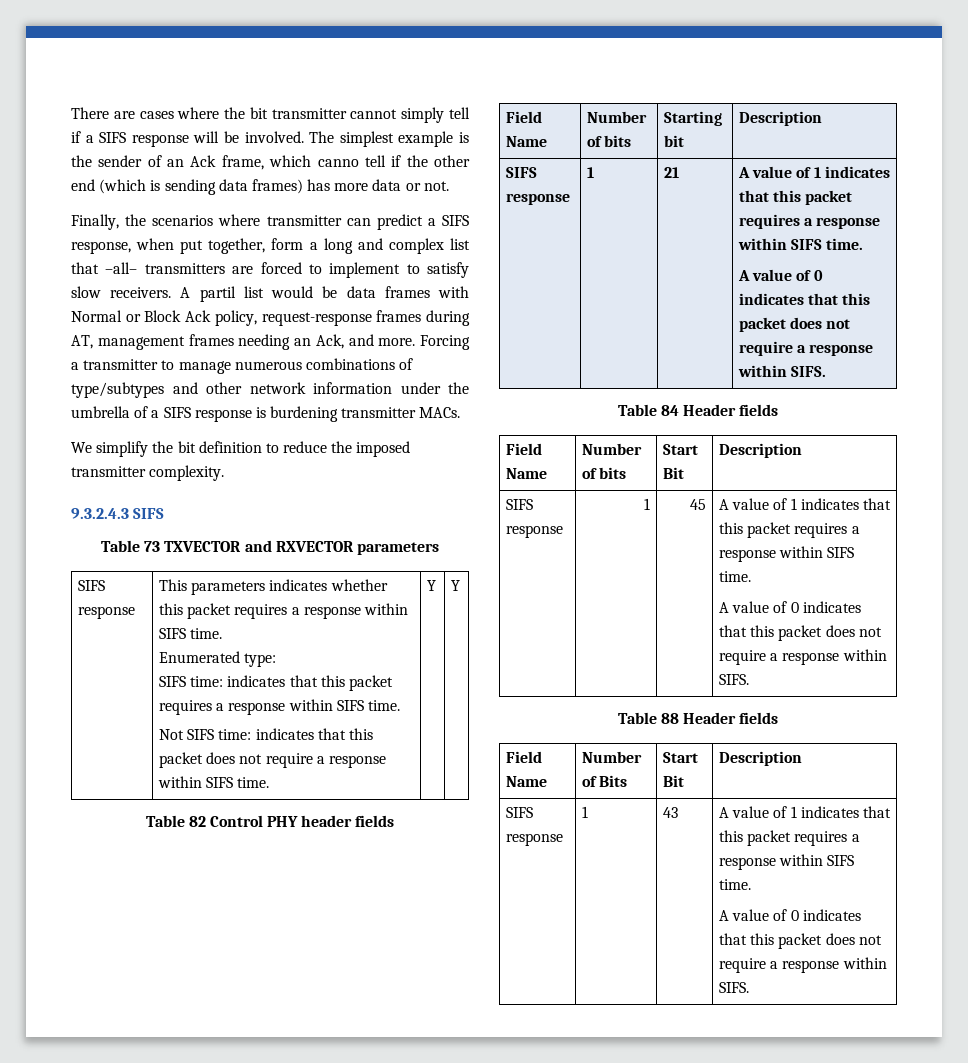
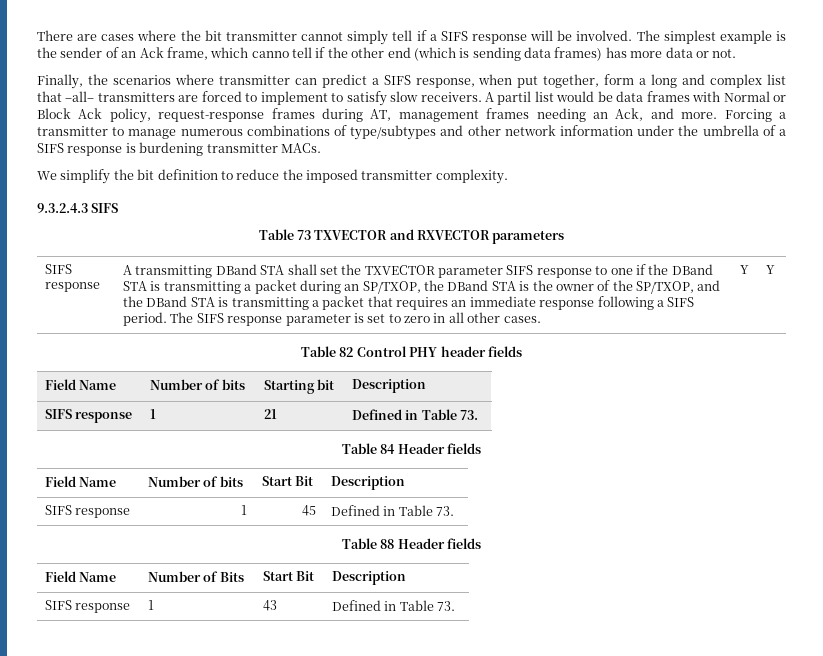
- This parameters indicates whether this packet requires a response within SIFS time.
- Enumerated type:
- SIFS time: indicates that this packet requires a response within SIFS time.
- Not SIFS time: indicates that this packet does not require a response within SIFS time.
+ A transmitting DBand STA shall set the TXVECTOR parameter SIFS response to one if the DBand STA is transmitting a packet during an SP/TXOP, the DBand STA is the owner of the SP/TXOP, and the DBand STA is transmitting a packet that requires an immediate response following a SIFS period. The SIFS response parameter is set to zero in all other cases.
- SIFS response | 1 | 21 | A value of 1 indicates that this packet requires a response within SIFS time.
- A value of 0 indicates that this packet does not require a response within SIFS.
+ SIFS response | 1 | 21 | Defined in Table 73.
- SIFS response | 1 | 45 | A value of 1 indicates that this packet requires a response within SIFS time.
- A value of 0 indicates that this packet does not require a response within SIFS.
+ SIFS response | 1 | 45 | Defined in Table 73.
- SIFS response | 1 | 43 | A value of 1 indicates that this packet requires a response within SIFS time.
- A value of 0 indicates that this packet does not require a response within SIFS.
+ SIFS response | 1 | 43 | Defined in Table 73.

